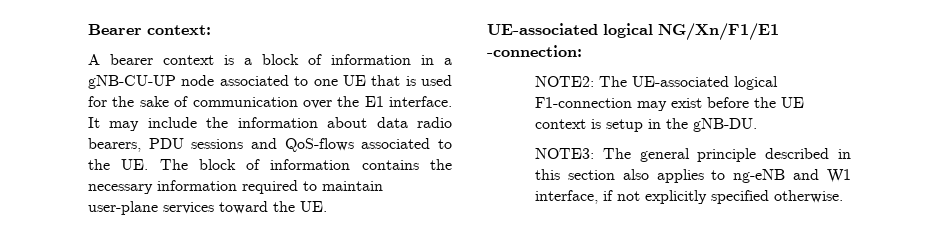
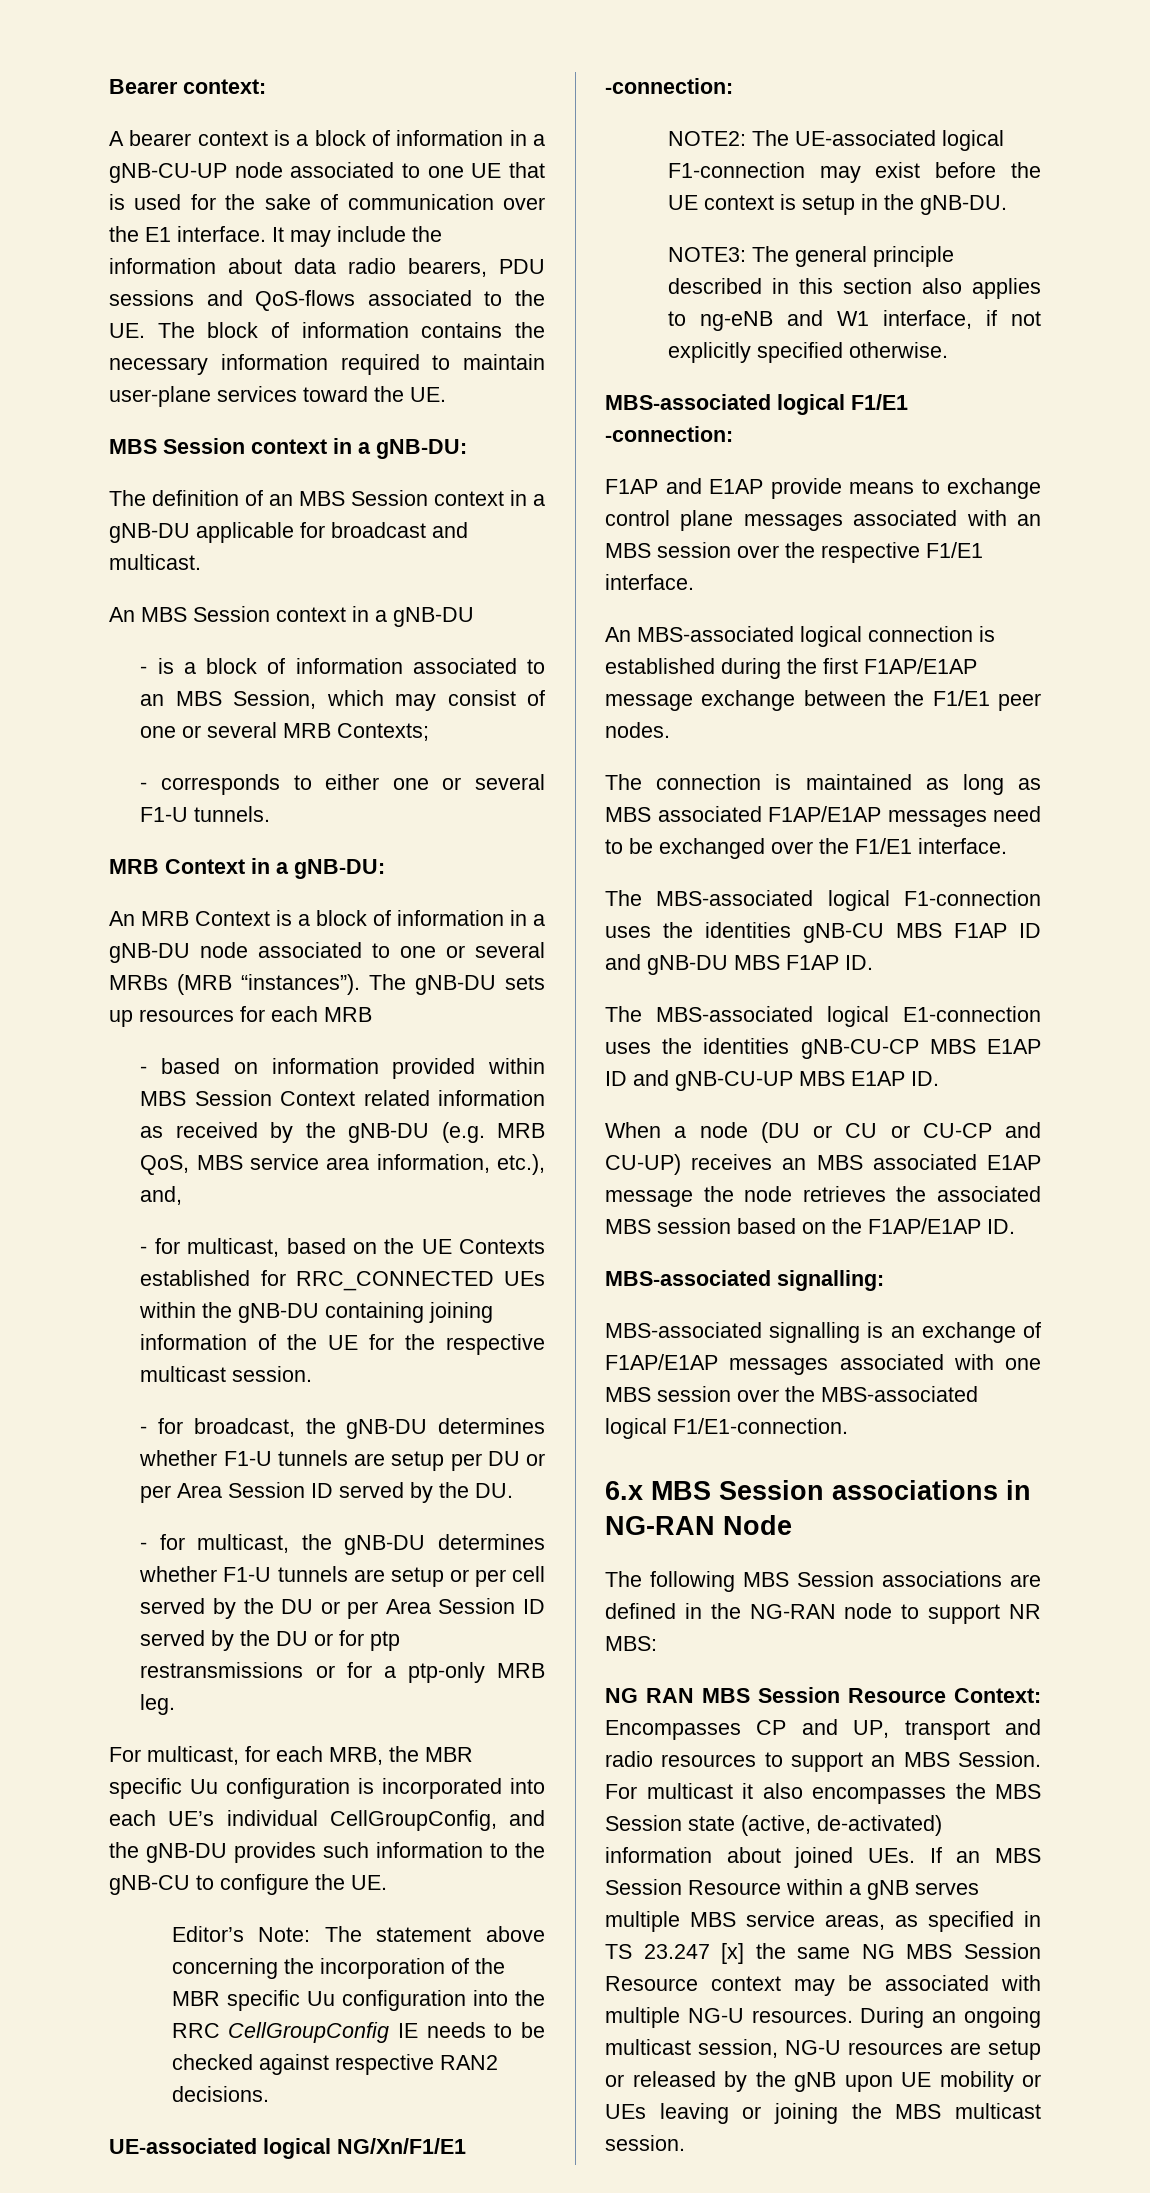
+ MBS Session context in a gNB-DU:
+ The definition of an MBS Session context in a gNB-DU applicable for broadcast and multicast.
+ An MBS Session context in a gNB-DU
+ - is a block of information associated to an MBS Session, which may consist of one or several MRB Contexts;
+ - corresponds to either one or several F1-U tunnels.
+ MRB Context in a gNB-DU:
+ An MRB Context is a block of information in a gNB-DU node associated to one or several MRBs (MRB “instances”). The gNB-DU sets up resources for each MRB
+ - based on information provided within MBS Session Context related information as received by the gNB-DU (e.g. MRB QoS, MBS service area information, etc.), and,
+ - for multicast, based on the UE Contexts established for RRC_CONNECTED UEs within the gNB-DU containing joining information of the UE for the respective multicast session.
+ - for broadcast, the gNB-DU determines whether F1-U tunnels are setup per DU or per Area Session ID served by the DU.
+ - for multicast, the gNB-DU determines whether F1-U tunnels are setup or per cell served by the DU or per Area Session ID served by the DU or for ptp restransmissions or for a ptp-only MRB leg.
+ For multicast, for each MRB, the MBR specific Uu configuration is incorporated into each UE’s individual CellGroupConfig, and the gNB-DU provides such information to the gNB-CU to configure the UE.
+ Editor’s Note: The statement above concerning the incorporation of the MBR specific Uu configuration into the RRC CellGroupConfig IE needs to be checked against respective RAN2 decisions.
+ MBS-associated logical F1/E1 -connection:
+ F1AP and E1AP provide means to exchange control plane messages associated with an MBS session over the respective F1/E1 interface.
+ An MBS-associated logical connection is established during the first F1AP/E1AP message exchange between the F1/E1 peer nodes.
+ The connection is maintained as long as MBS associated F1AP/E1AP messages need to be exchanged over the F1/E1 interface.
+ The MBS-associated logical F1-connection uses the identities gNB-CU MBS F1AP ID and gNB-DU MBS F1AP ID.
+ The MBS-associated logical E1-connection uses the identities gNB-CU-CP MBS E1AP ID and gNB-CU-UP MBS E1AP ID.
+ When a node (DU or CU or CU-CP and CU-UP) receives an MBS associated E1AP message the node retrieves the associated MBS session based on the F1AP/E1AP ID.
+ MBS-associated signalling:
+ MBS-associated signalling is an exchange of F1AP/E1AP messages associated with one MBS session over the MBS-associated logical F1/E1-connection.
+ 6.x MBS Session associations in NG-RAN Node
+ The following MBS Session associations are defined in the NG-RAN node to support NR MBS:
+ NG RAN MBS Session Resource Context: Encompasses CP and UP, transport and radio resources to support an MBS Session. For multicast it also encompasses the MBS Session state (active, de-activated) information about joined UEs. If an MBS Session Resource within a gNB serves multiple MBS service areas, as specified in TS 23.247 [x] the same NG MBS Session Resource context may be associated with multiple NG-U resources. During an ongoing multicast session, NG-U resources are setup or released by the gNB upon UE mobility or UEs leaving or joining the MBS multicast session.

